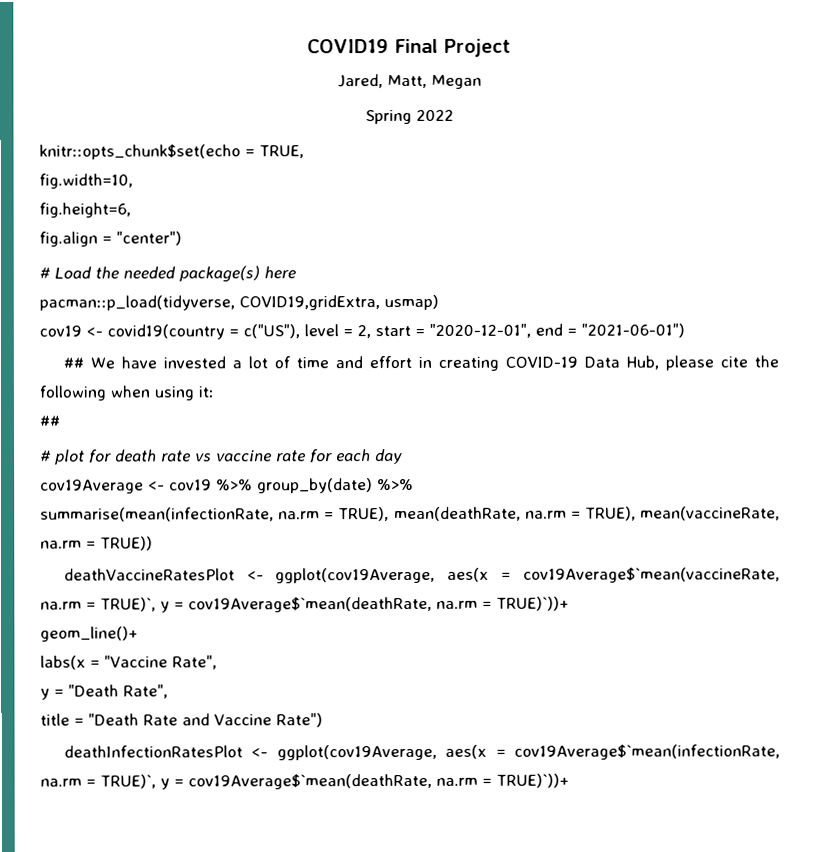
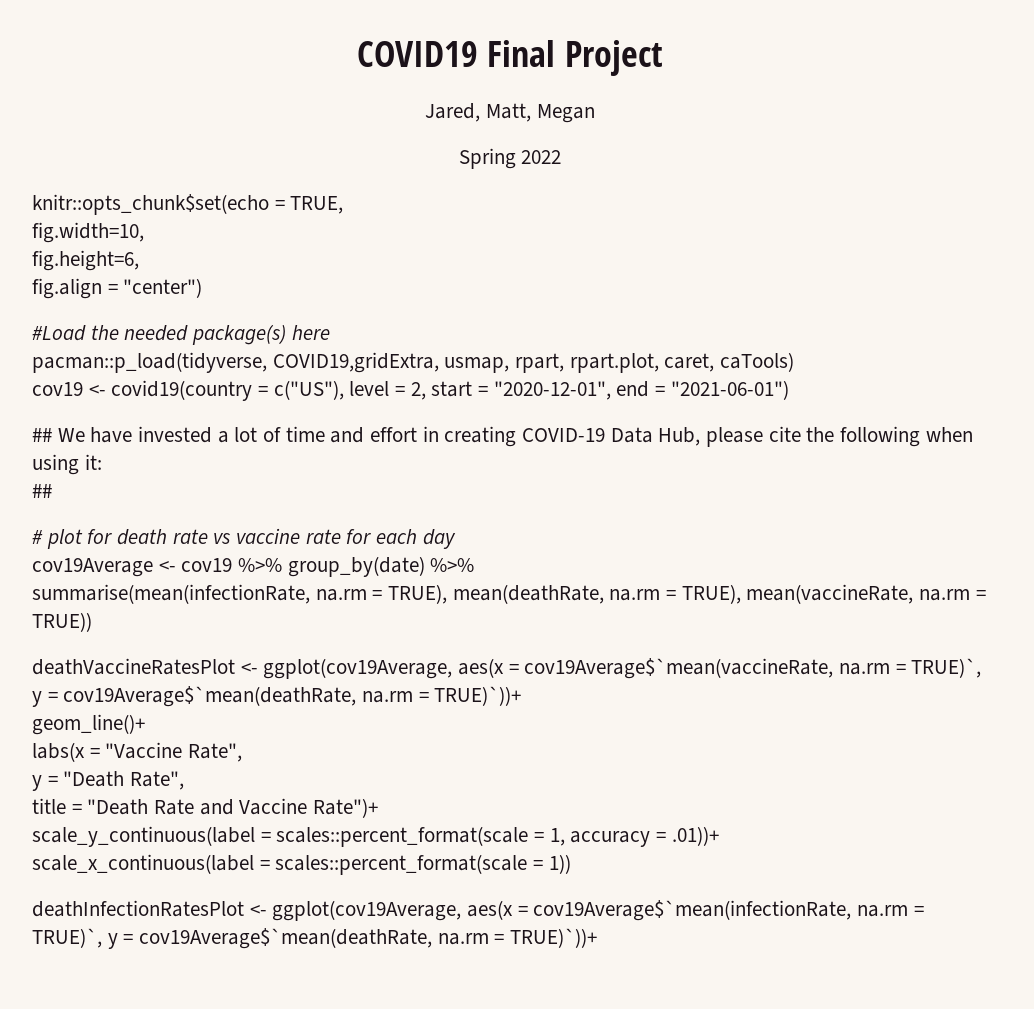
- # Load the needed package(s) here
+ #Load the needed package(s) here
- pacman::p_load(tidyverse, COVID19,gridExtra, usmap)
+ pacman::p_load(tidyverse, COVID19,gridExtra, usmap, rpart, rpart.plot, caret, caTools)
- title = "Death Rate and Vaccine Rate")
+ title = "Death Rate and Vaccine Rate")+
+ scale_y_continuous(label = scales::percent_format(scale = 1, accuracy = .01))+
+ scale_x_continuous(label = scales::percent_format(scale = 1))

